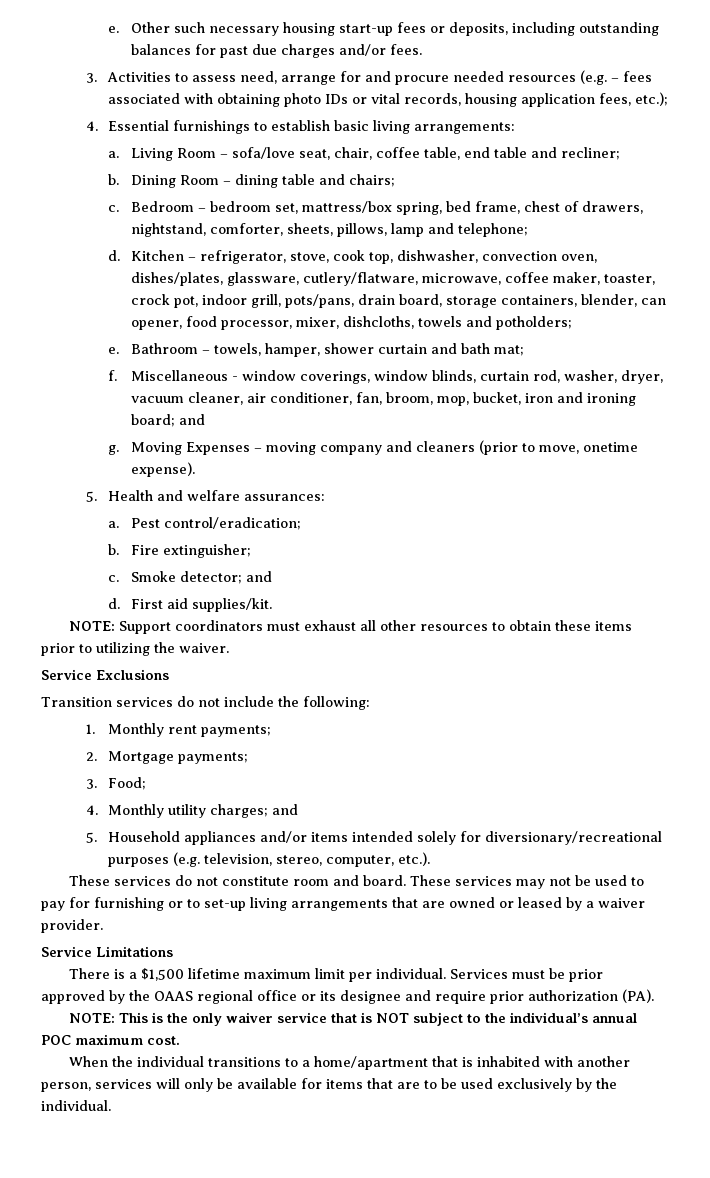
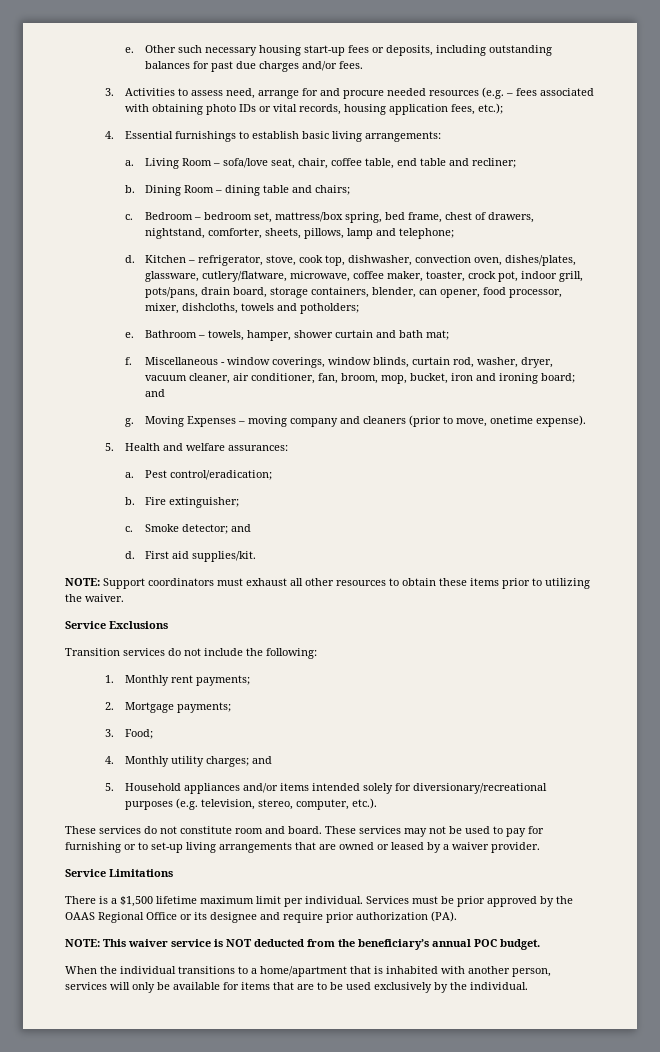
- Services must be prior approved by the OAAS regional office or its designee and require prior authorization (PA).
+ Services must be prior approved by the OAAS Regional Office or its designee and require prior authorization (PA).
- NOTE: This is the only waiver service that is NOT subject to the individual’s annual POC maximum cost.
+ NOTE: This waiver service is NOT deducted from the beneficiary’s annual POC budget.

